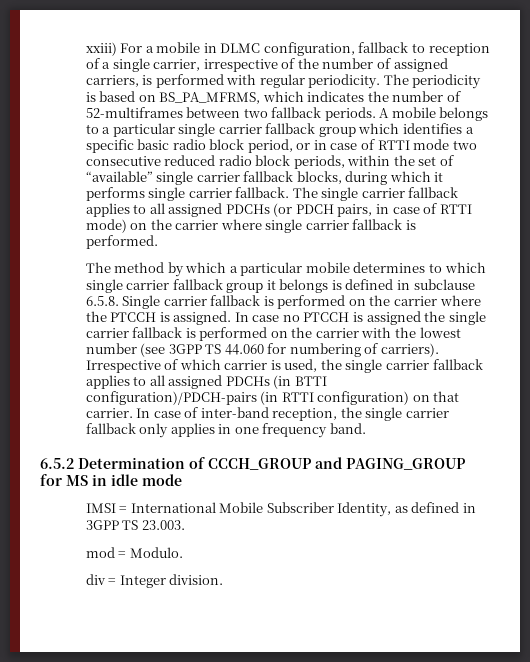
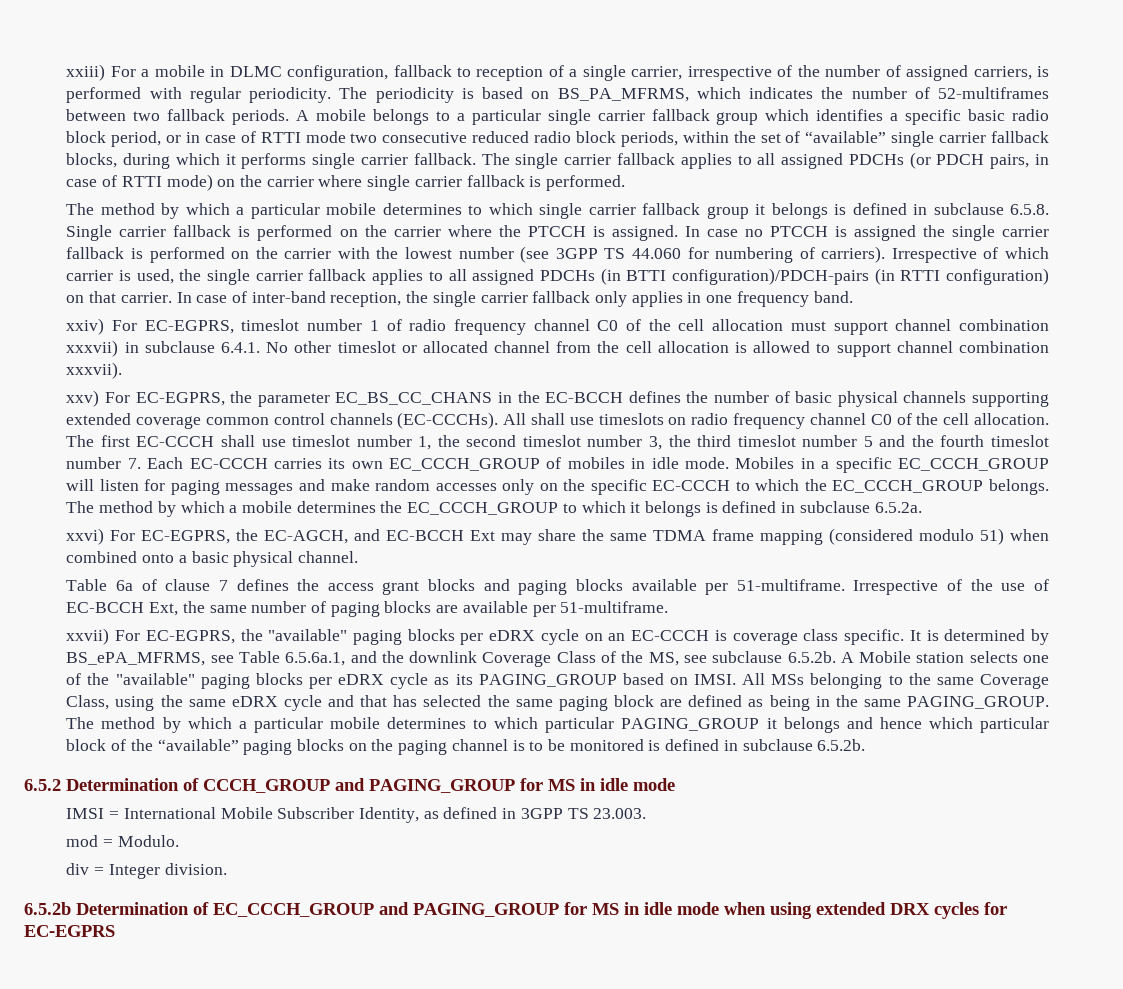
+ xxiv) For EC-EGPRS, timeslot number 1 of radio frequency channel C0 of the cell allocation must support channel combination xxxvii) in subclause 6.4.1. No other timeslot or allocated channel from the cell allocation is allowed to support channel combination xxxvii).
+ xxv) For EC-EGPRS, the parameter EC_BS_CC_CHANS in the EC-BCCH defines the number of basic physical channels supporting extended coverage common control channels (EC-CCCHs). All shall use timeslots on radio frequency channel C0 of the cell allocation. The first EC-CCCH shall use timeslot number 1, the second timeslot number 3, the third timeslot number 5 and the fourth timeslot number 7. Each EC-CCCH carries its own EC_CCCH_GROUP of mobiles in idle mode. Mobiles in a specific EC_CCCH_GROUP will listen for paging messages and make random accesses only on the specific EC-CCCH to which the EC_CCCH_GROUP belongs. The method by which a mobile determines the EC_CCCH_GROUP to which it belongs is defined in subclause 6.5.2a.
+ xxvi) For EC-EGPRS, the EC-AGCH, and EC-BCCH Ext may share the same TDMA frame mapping (considered modulo 51) when combined onto a basic physical channel.
+ Table 6a of clause 7 defines the access grant blocks and paging blocks available per 51-multiframe. Irrespective of the use of EC-BCCH Ext, the same number of paging blocks are available per 51-multiframe.
+ xxvii) For EC-EGPRS, the "available" paging blocks per eDRX cycle on an EC-CCCH is coverage class specific. It is determined by BS_ePA_MFRMS, see Table 6.5.6a.1, and the downlink Coverage Class of the MS, see subclause 6.5.2b. A Mobile station selects one of the "available" paging blocks per eDRX cycle as its PAGING_GROUP based on IMSI. All MSs belonging to the same Coverage Class, using the same eDRX cycle and that has selected the same paging block are defined as being in the same PAGING_GROUP. The method by which a particular mobile determines to which particular PAGING_GROUP it belongs and hence which particular block of the “available” paging blocks on the paging channel is to be monitored is defined in subclause 6.5.2b.
+ 6.5.2b Determination of EC_CCCH_GROUP and PAGING_GROUP for MS in idle mode when using extended DRX cycles for EC-EGPRS

